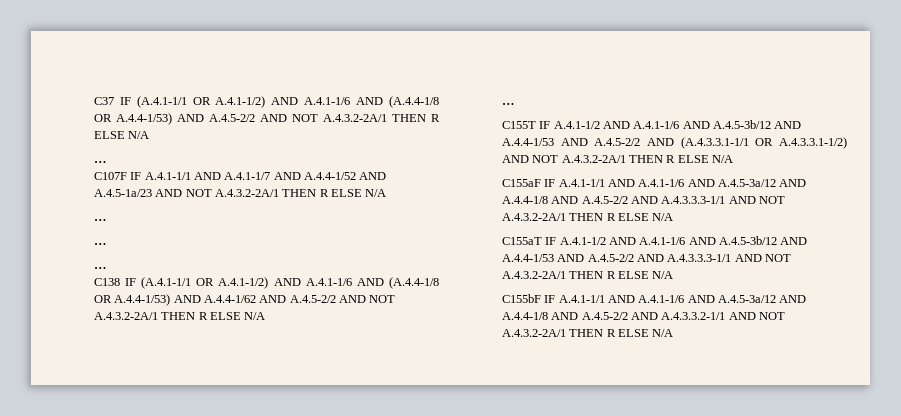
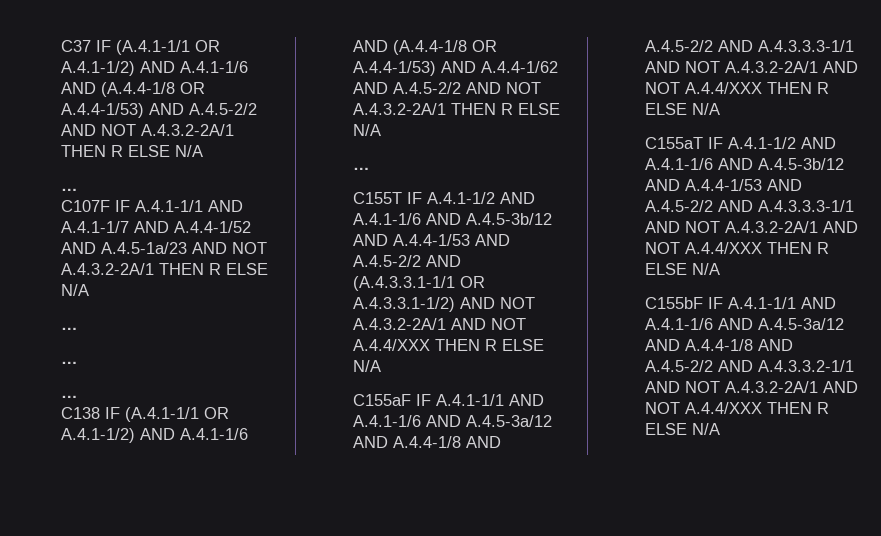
- C155T IF A.4.1-1/2 AND A.4.1-1/6 AND A.4.5-3b/12 AND A.4.4-1/53 AND A.4.5-2/2 AND (A.4.3.3.1-1/1 OR A.4.3.3.1-1/2) AND NOT A.4.3.2-2A/1 THEN R ELSE N/A
+ C155T IF A.4.1-1/2 AND A.4.1-1/6 AND A.4.5-3b/12 AND A.4.4-1/53 AND A.4.5-2/2 AND (A.4.3.3.1-1/1 OR A.4.3.3.1-1/2) AND NOT A.4.3.2-2A/1 AND NOT A.4.4/XXX THEN R ELSE N/A
- C155aF IF A.4.1-1/1 AND A.4.1-1/6 AND A.4.5-3a/12 AND A.4.4-1/8 AND A.4.5-2/2 AND A.4.3.3.3-1/1 AND NOT A.4.3.2-2A/1 THEN R ELSE N/A
+ C155aF IF A.4.1-1/1 AND A.4.1-1/6 AND A.4.5-3a/12 AND A.4.4-1/8 AND A.4.5-2/2 AND A.4.3.3.3-1/1 AND NOT A.4.3.2-2A/1 AND NOT A.4.4/XXX THEN R ELSE N/A
- C155aT IF A.4.1-1/2 AND A.4.1-1/6 AND A.4.5-3b/12 AND A.4.4-1/53 AND A.4.5-2/2 AND A.4.3.3.3-1/1 AND NOT A.4.3.2-2A/1 THEN R ELSE N/A
+ C155aT IF A.4.1-1/2 AND A.4.1-1/6 AND A.4.5-3b/12 AND A.4.4-1/53 AND A.4.5-2/2 AND A.4.3.3.3-1/1 AND NOT A.4.3.2-2A/1 AND NOT A.4.4/XXX THEN R ELSE N/A
- C155bF IF A.4.1-1/1 AND A.4.1-1/6 AND A.4.5-3a/12 AND A.4.4-1/8 AND A.4.5-2/2 AND A.4.3.3.2-1/1 AND NOT A.4.3.2-2A/1 THEN R ELSE N/A
+ C155bF IF A.4.1-1/1 AND A.4.1-1/6 AND A.4.5-3a/12 AND A.4.4-1/8 AND A.4.5-2/2 AND A.4.3.3.2-1/1 AND NOT A.4.3.2-2A/1 AND NOT A.4.4/XXX THEN R ELSE N/A

